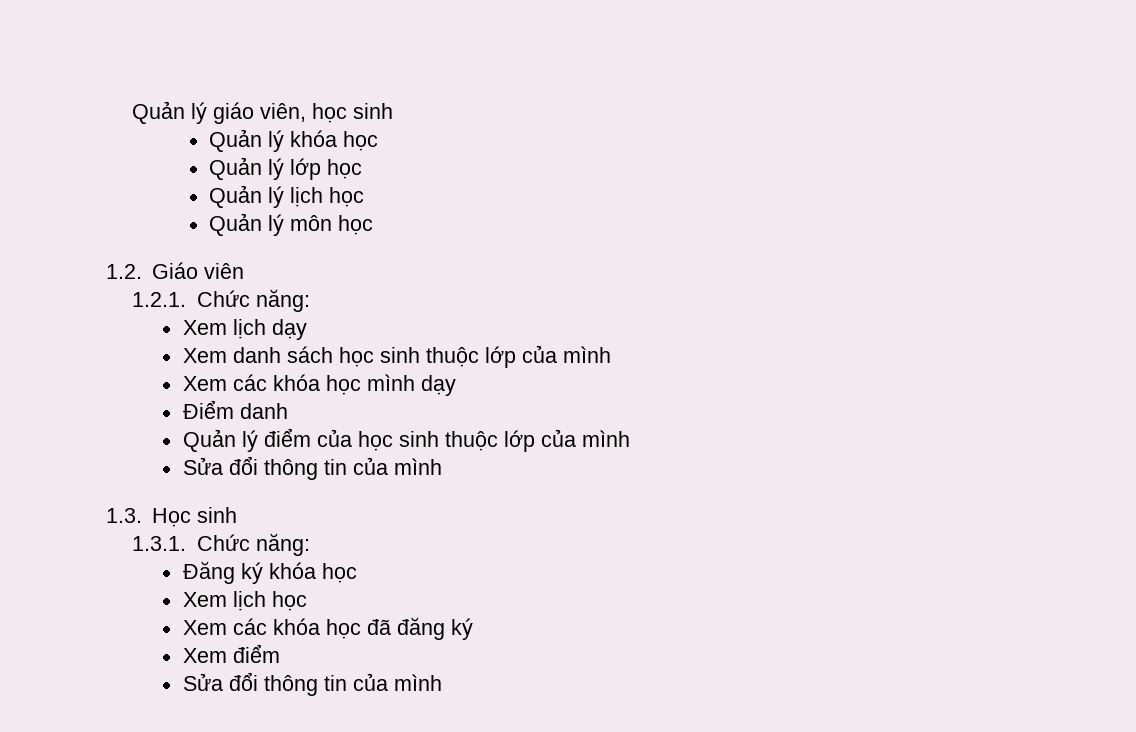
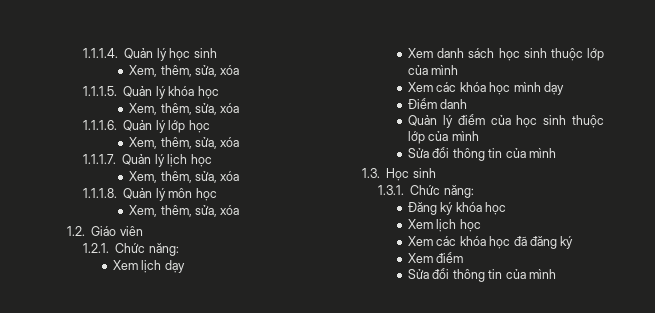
- Quản lý giáo viên, học sinh
- Quản lý khóa học
- Quản lý lớp học
- Quản lý lịch học
- Quản lý môn học
+ 1.1.1.4. Quản lý học sinh
+ Xem, thêm, sửa, xóa
+ 1.1.1.5. Quản lý khóa học
+ Xem, thêm, sửa, xóa
+ 1.1.1.6. Quản lý lớp học
+ Xem, thêm, sửa, xóa
+ 1.1.1.7. Quản lý lịch học
+ Xem, thêm, sửa, xóa
+ 1.1.1.8. Quản lý môn học
+ Xem, thêm, sửa, xóa

